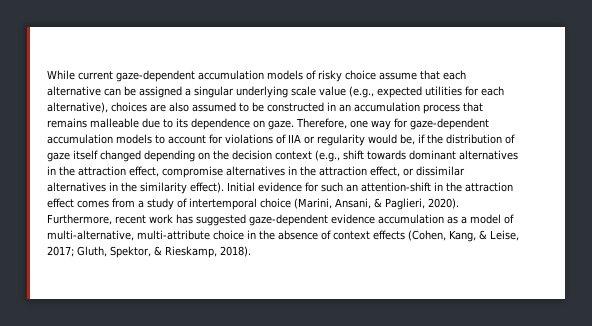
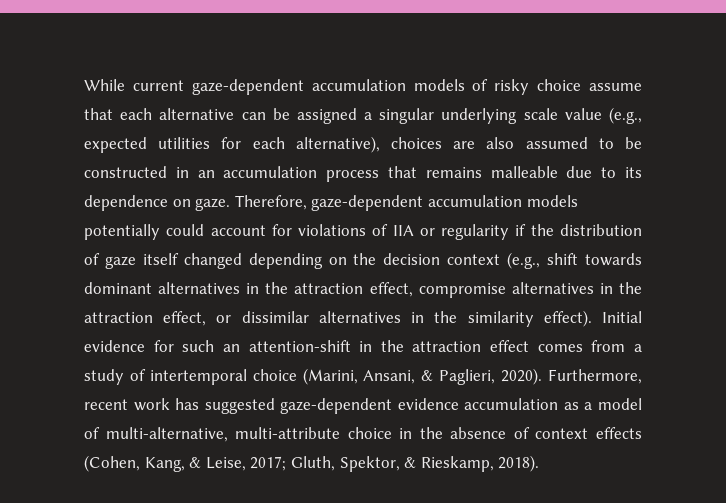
- Therefore, one way for gaze-dependent accumulation models to account for violations of IIA or regularity would be, if the distribution of gaze itself changed depending on the decision context (e.g., shift towards dominant alternatives in the attraction effect, compromise alternatives in the attraction effect, or dissimilar alternatives in the similarity effect).
+ Therefore, gaze-dependent accumulation models potentially could account for violations of IIA or regularity if the distribution of gaze itself changed depending on the decision context (e.g., shift towards dominant alternatives in the attraction effect, compromise alternatives in the attraction effect, or dissimilar alternatives in the similarity effect).

